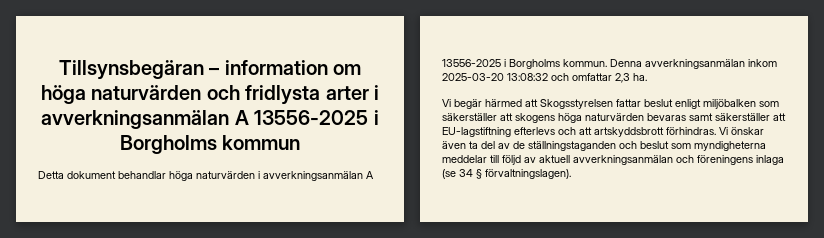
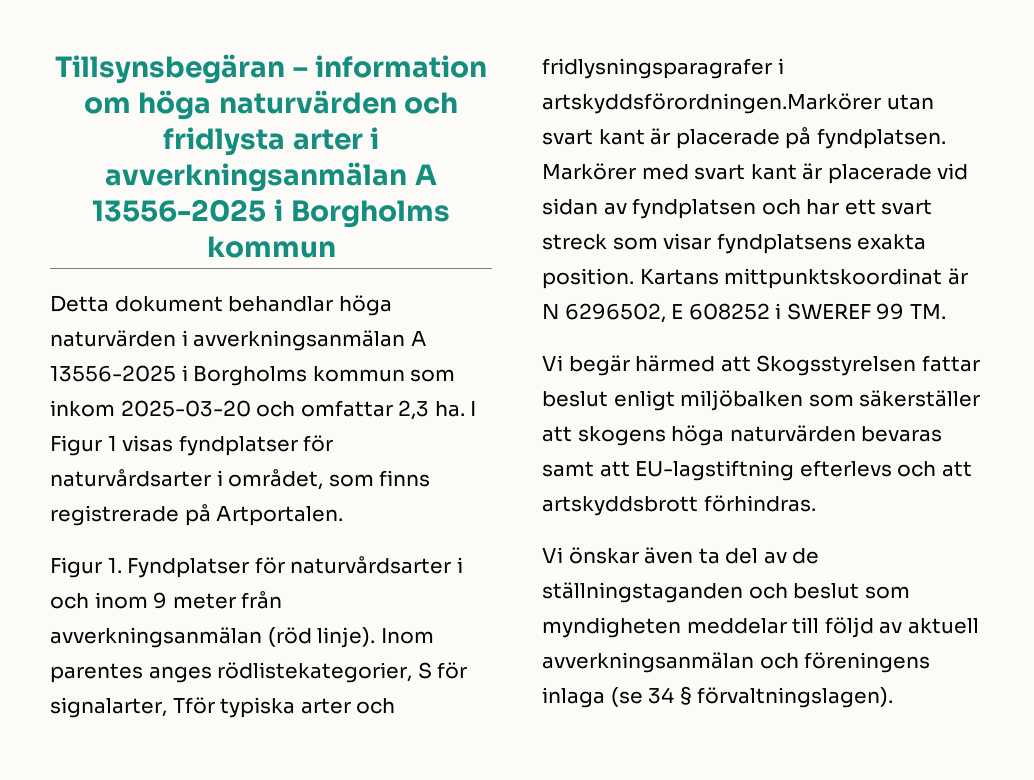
- Detta dokument behandlar höga naturvärden i avverkningsanmälan A 13556-2025 i Borgholms kommun. Denna avverkningsanmälan inkom 2025-03-20 13:08:32 och omfattar 2,3 ha.
+ Detta dokument behandlar höga naturvärden i avverkningsanmälan A 13556-2025 i Borgholms kommun som inkom 2025-03-20 och omfattar 2,3 ha. I Figur 1 visas fyndplatser för naturvårdsarter i området, som finns registrerade på Artportalen.
+ Figur 1. Fyndplatser för naturvårdsarter i och inom 9 meter från avverkningsanmälan (röd linje). Inom parentes anges rödlistekategorier, S för signalarter, Tför typiska arter och fridlysningsparagrafer i artskyddsförordningen.Markörer utan svart kant är placerade på fyndplatsen. Markörer med svart kant är placerade vid sidan av fyndplatsen och har ett svart streck som visar fyndplatsens exakta position. Kartans mittpunktskoordinat är N 6296502, E 608252 i SWEREF 99 TM.
- Vi begär härmed att Skogsstyrelsen fattar beslut enligt miljöbalken som säkerställer att skogens höga naturvärden bevaras samt säkerställer att EU-lagstiftning efterlevs och att artskyddsbrott förhindras. Vi önskar även ta del av de ställningstaganden och beslut som myndigheterna meddelar till följd av aktuell avverkningsanmälan och föreningens inlaga (se 34 § förvaltningslagen).
+ Vi begär härmed att Skogsstyrelsen fattar beslut enligt miljöbalken som säkerställer att skogens höga naturvärden bevaras samt att EU-lagstiftning efterlevs och att artskyddsbrott förhindras.
+ Vi önskar även ta del av de ställningstaganden och beslut som myndigheten meddelar till följd av aktuell avverkningsanmälan och föreningens inlaga (se 34 § förvaltningslagen).

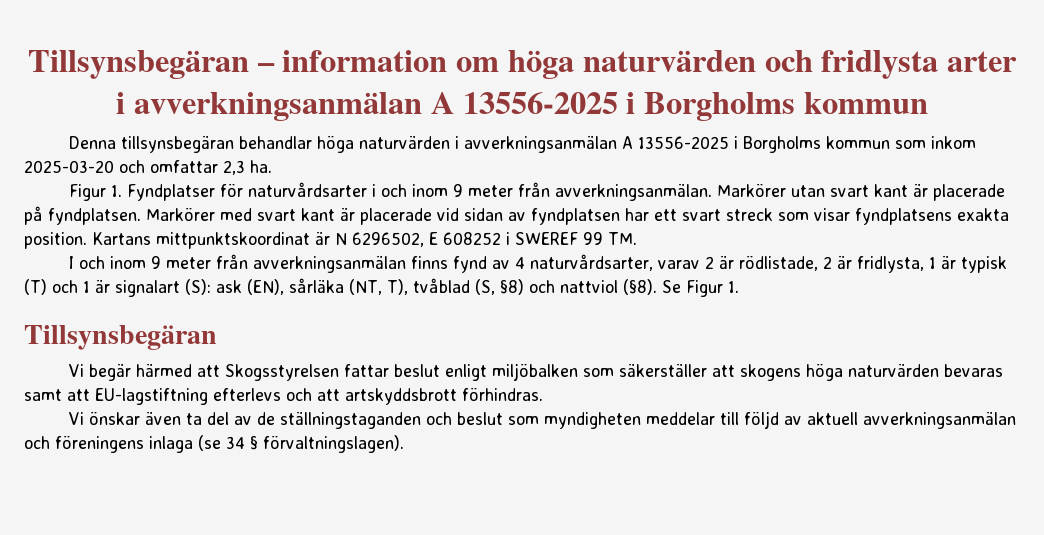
- Detta dokument behandlar höga naturvärden i avverkningsanmälan A 13556-2025 i Borgholms kommun som inkom 2025-03-20 och omfattar 2,3 ha. I Figur 1 visas fyndplatser för naturvårdsarter i området, som finns registrerade på Artportalen.
+ Denna tillsynsbegäran behandlar höga naturvärden i avverkningsanmälan A 13556-2025 i Borgholms kommun som inkom 2025-03-20 och omfattar 2,3 ha.
- Figur 1. Fyndplatser för naturvårdsarter i och inom 9 meter från avverkningsanmälan (röd linje). Inom parentes anges rödlistekategorier, S för signalarter, Tför typiska arter och fridlysningsparagrafer i artskyddsförordningen.Markörer utan svart kant är placerade på fyndplatsen.
+ Figur 1. Fyndplatser för naturvårdsarter i och inom 9 meter från avverkningsanmälan. Markörer utan svart kant är placerade på fyndplatsen.
- Markörer med svart kant är placerade vid sidan av fyndplatsen och har ett svart streck som visar fyndplatsens exakta position.
+ Markörer med svart kant är placerade vid sidan av fyndplatsen har ett svart streck som visar fyndplatsens exakta position.
+ I och inom 9 meter från avverkningsanmälan finns fynd av 4 naturvårdsarter, varav 2 är rödlistade, 2 är fridlysta, 1 är typisk (T) och 1 är signalart (S): ask (EN), sårläka (NT, T), tvåblad (S, §8) och nattviol (§8). Se Figur 1.
+ Tillsynsbegäran

